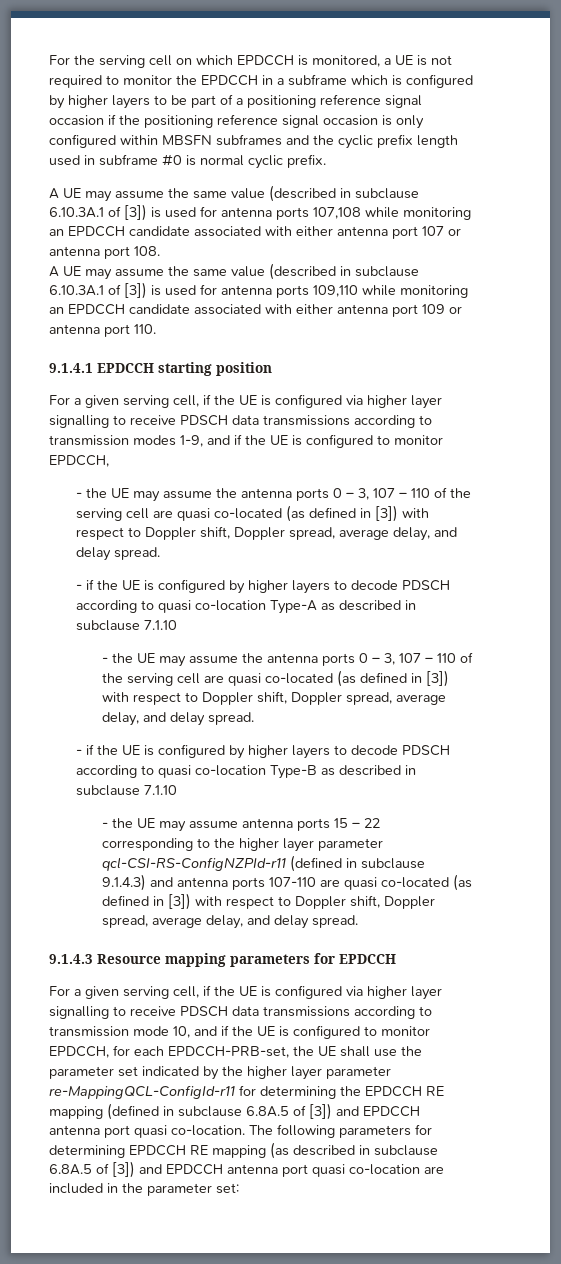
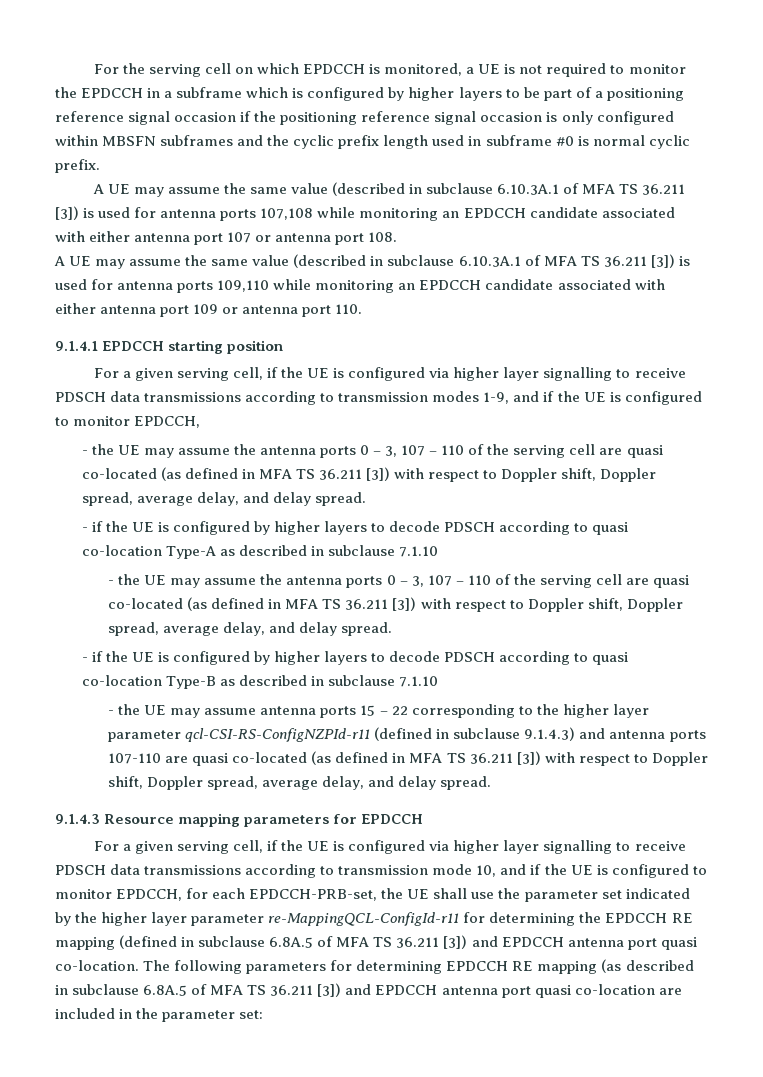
- A UE may assume the same value (described in subclause 6.10.3A.1 of [3]) is used for antenna ports 107,108 while monitoring an EPDCCH candidate associated with either antenna port 107 or antenna port 108.
+ A UE may assume the same value (described in subclause 6.10.3A.1 of MFA TS 36.211 [3]) is used for antenna ports 107,108 while monitoring an EPDCCH candidate associated with either antenna port 107 or antenna port 108.
- A UE may assume the same value (described in subclause 6.10.3A.1 of [3]) is used for antenna ports 109,110 while monitoring an EPDCCH candidate associated with either antenna port 109 or antenna port 110.
+ A UE may assume the same value (described in subclause 6.10.3A.1 of MFA TS 36.211 [3]) is used for antenna ports 109,110 while monitoring an EPDCCH candidate associated with either antenna port 109 or antenna port 110.
  For a given serving cell, if the UE is configured via higher layer signalling to receive PDSCH data transmissions according to transmission modes 1-9, and if the UE is configured to monitor EPDCCH,
- - the UE may assume the antenna ports 0 – 3, 107 – 110 of the serving cell are quasi co-located (as defined in [3]) with respect to Doppler shift, Doppler spread, average delay, and delay spread.
+ - the UE may assume the antenna ports 0 – 3, 107 – 110 of the serving cell are quasi co-located (as defined in MFA TS 36.211 [3]) with respect to Doppler shift, Doppler spread, average delay, and delay spread.
  - if the UE is configured by higher layers to decode PDSCH according to quasi co-location Type-A as described in subclause 7.1.10
- - the UE may assume the antenna ports 0 – 3, 107 – 110 of the serving cell are quasi co-located (as defined in [3]) with respect to Doppler shift, Doppler spread, average delay, and delay spread.
+ - the UE may assume the antenna ports 0 – 3, 107 – 110 of the serving cell are quasi co-located (as defined in MFA TS 36.211 [3]) with respect to Doppler shift, Doppler spread, average delay, and delay spread.
- - the UE may assume antenna ports 15 – 22 corresponding to the higher layer parameter qcl-CSI-RS-ConfigNZPId-r11 (defined in subclause 9.1.4.3) and antenna ports 107-110 are quasi co-located (as defined in [3]) with respect to Doppler shift, Doppler spread, average delay, and delay spread.
+ - the UE may assume antenna ports 15 – 22 corresponding to the higher layer parameter qcl-CSI-RS-ConfigNZPId-r11 (defined in subclause 9.1.4.3) and antenna ports 107-110 are quasi co-located (as defined in MFA TS 36.211 [3]) with respect to Doppler shift, Doppler spread, average delay, and delay spread.
- For a given serving cell, if the UE is configured via higher layer signalling to receive PDSCH data transmissions according to transmission mode 10, and if the UE is configured to monitor EPDCCH, for each EPDCCH-PRB-set, the UE shall use the parameter set indicated by the higher layer parameter re-MappingQCL-ConfigId-r11 for determining the EPDCCH RE mapping (defined in subclause 6.8A.5 of [3]) and EPDCCH antenna port quasi co-location.
+ For a given serving cell, if the UE is configured via higher layer signalling to receive PDSCH data transmissions according to transmission mode 10, and if the UE is configured to monitor EPDCCH, for each EPDCCH-PRB-set, the UE shall use the parameter set indicated by the higher layer parameter re-MappingQCL-ConfigId-r11 for determining the EPDCCH RE mapping (defined in subclause 6.8A.5 of MFA TS 36.211 [3]) and EPDCCH antenna port quasi co-location.
- The following parameters for determining EPDCCH RE mapping (as described in subclause 6.8A.5 of [3]) and EPDCCH antenna port quasi co-location are included in the parameter set:
+ The following parameters for determining EPDCCH RE mapping (as described in subclause 6.8A.5 of MFA TS 36.211 [3]) and EPDCCH antenna port quasi co-location are included in the parameter set:

